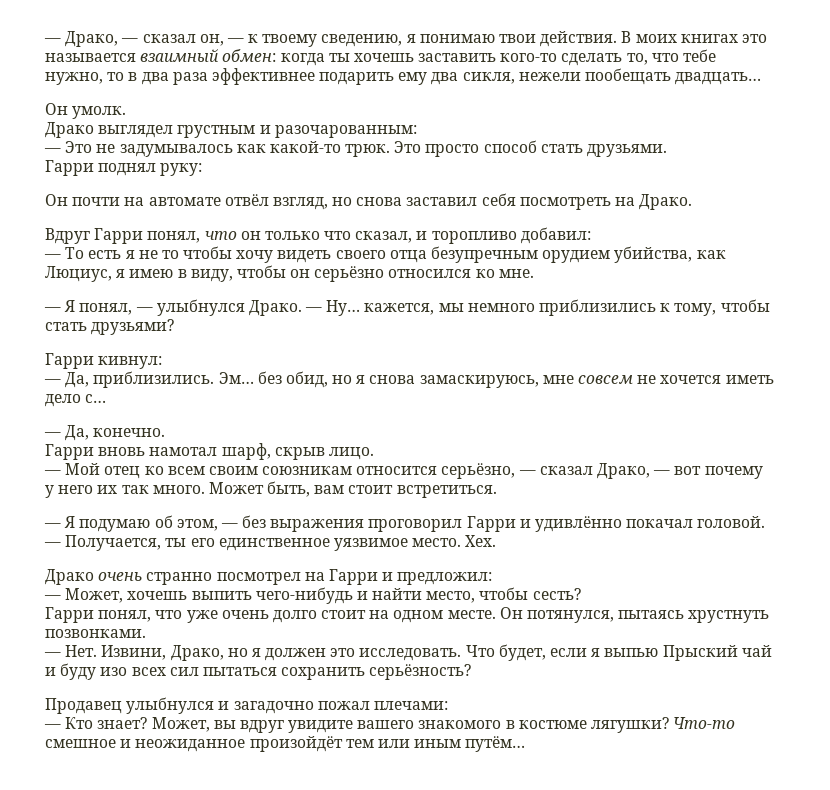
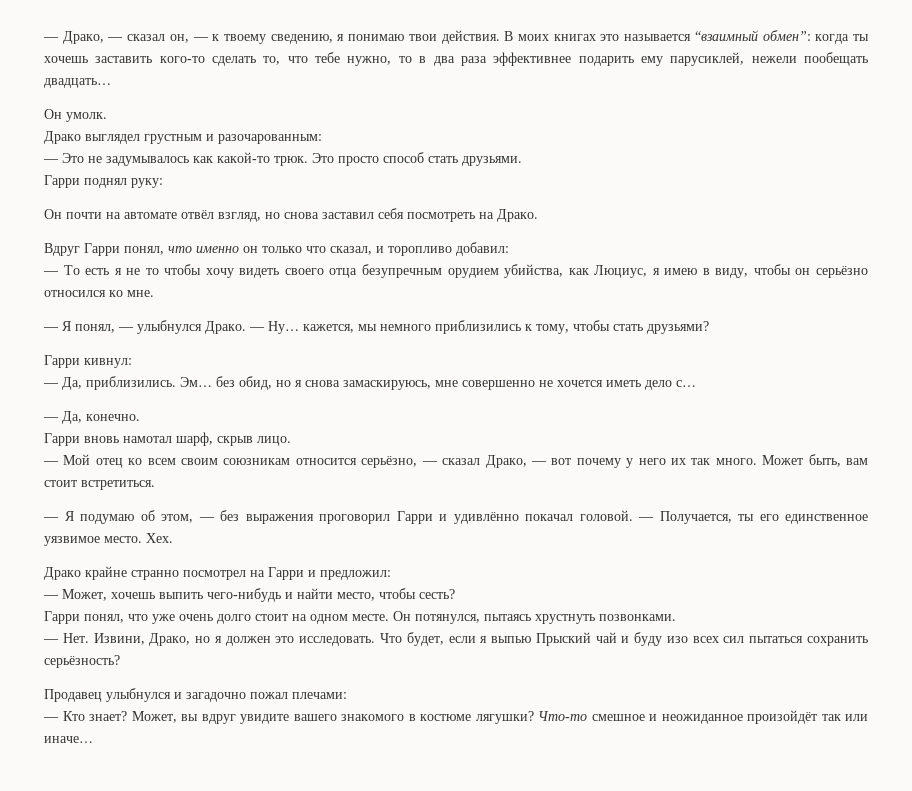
- В моих книгах это называется взаимный обмен: когда ты хочешь заставить кого-то сделать то, что тебе нужно, то в два раза эффективнее подарить ему два сикля, нежели пообещать двадцать…
+ В моих книгах это называется “взаимный обмен”: когда ты хочешь заставить кого-то сделать то, что тебе нужно, то в два раза эффективнее подарить ему парусиклей, нежели пообещать двадцать…
- Вдруг Гарри понял, что он только что сказал, и торопливо добавил:
+ Вдруг Гарри понял, что именно он только что сказал, и торопливо добавил:
- Эм… без обид, но я снова замаскируюсь, мне совсем не хочется иметь дело с…
+ Эм… без обид, но я снова замаскируюсь, мне совершенно не хочется иметь дело с…
- Драко очень странно посмотрел на Гарри и предложил:
+ Драко крайне странно посмотрел на Гарри и предложил:
- Что-то смешное и неожиданное произойдёт тем или иным путём…
+ Что-то смешное и неожиданное произойдёт так или иначе…

